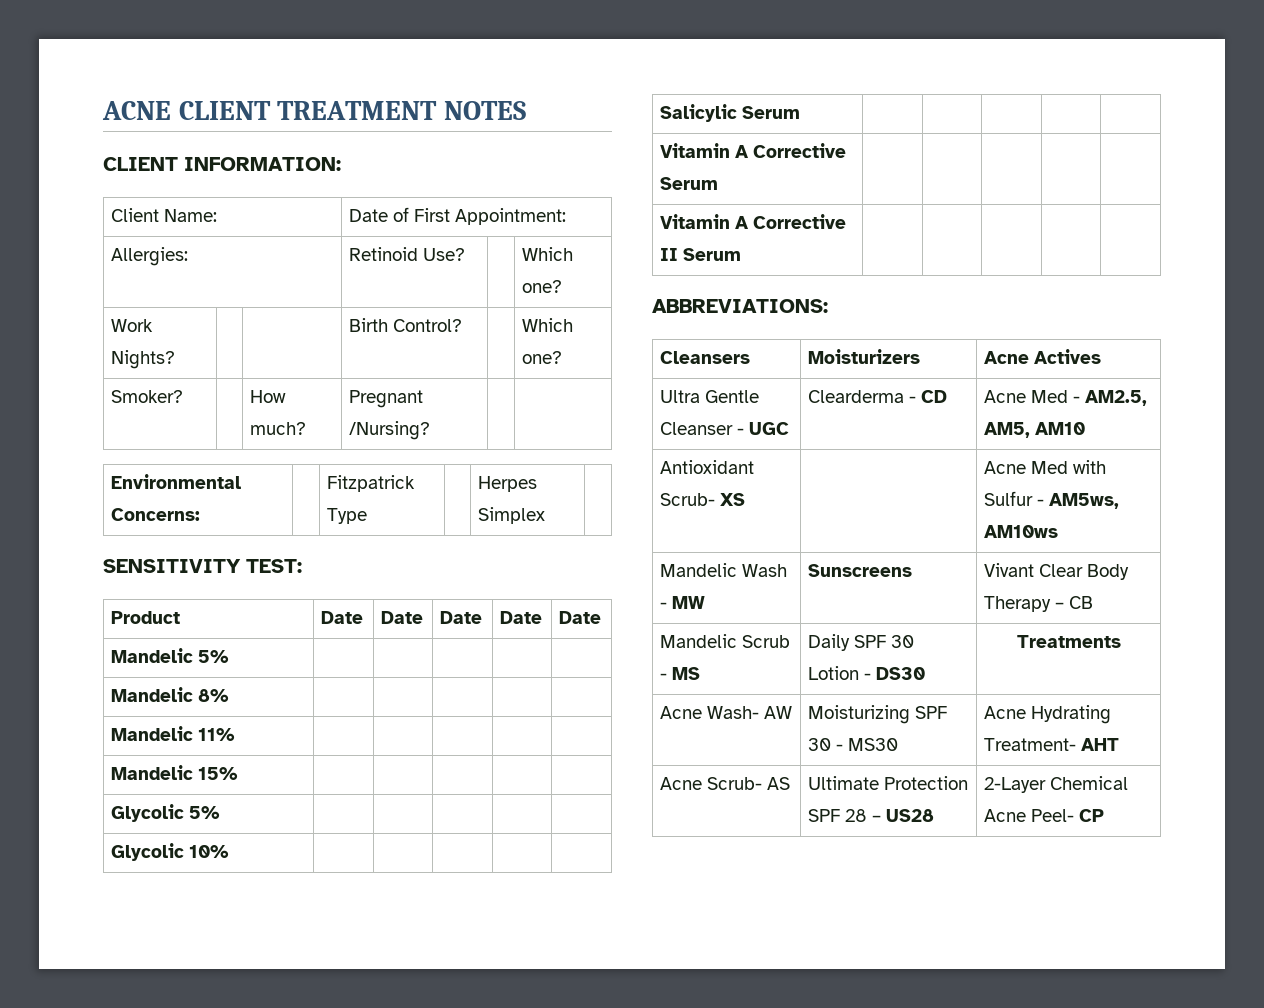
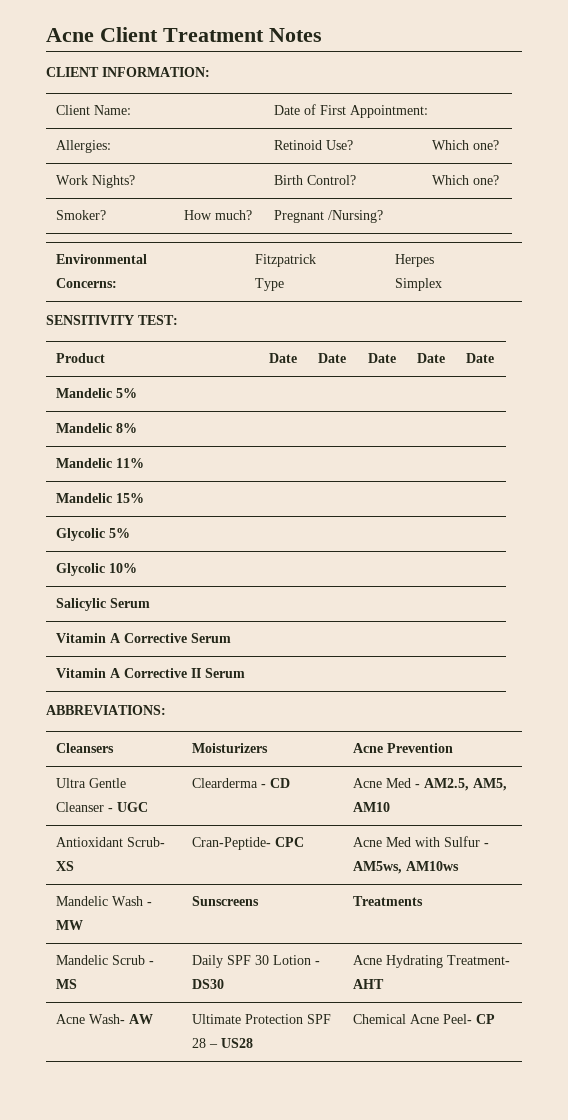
- ACNE CLIENT TREATMENT NOTES
+ Acne Client Treatment Notes
- Cleansers | Moisturizers | Acne Actives
+ Cleansers | Moisturizers | Acne Prevention
- Antioxidant Scrub- XS | | Acne Med with Sulfur - AM5ws, AM10ws
+ Antioxidant Scrub- XS | Cran-Peptide- CPC | Acne Med with Sulfur - AM5ws, AM10ws
- Mandelic Wash - MW | Sunscreens | Vivant Clear Body Therapy – CB
+ Mandelic Wash - MW | Sunscreens | Treatments
- Mandelic Scrub - MS | Daily SPF 30 Lotion - DS30 | Treatments
- Acne Wash- AW | Moisturizing SPF 30 - MS30 | Acne Hydrating Treatment- AHT
+ Mandelic Scrub - MS | Daily SPF 30 Lotion - DS30 | Acne Hydrating Treatment- AHT
- Acne Scrub- AS | Ultimate Protection SPF 28 – US28 | 2-Layer Chemical Acne Peel- CP
+ Acne Wash- AW | Ultimate Protection SPF 28 – US28 | Chemical Acne Peel- CP

